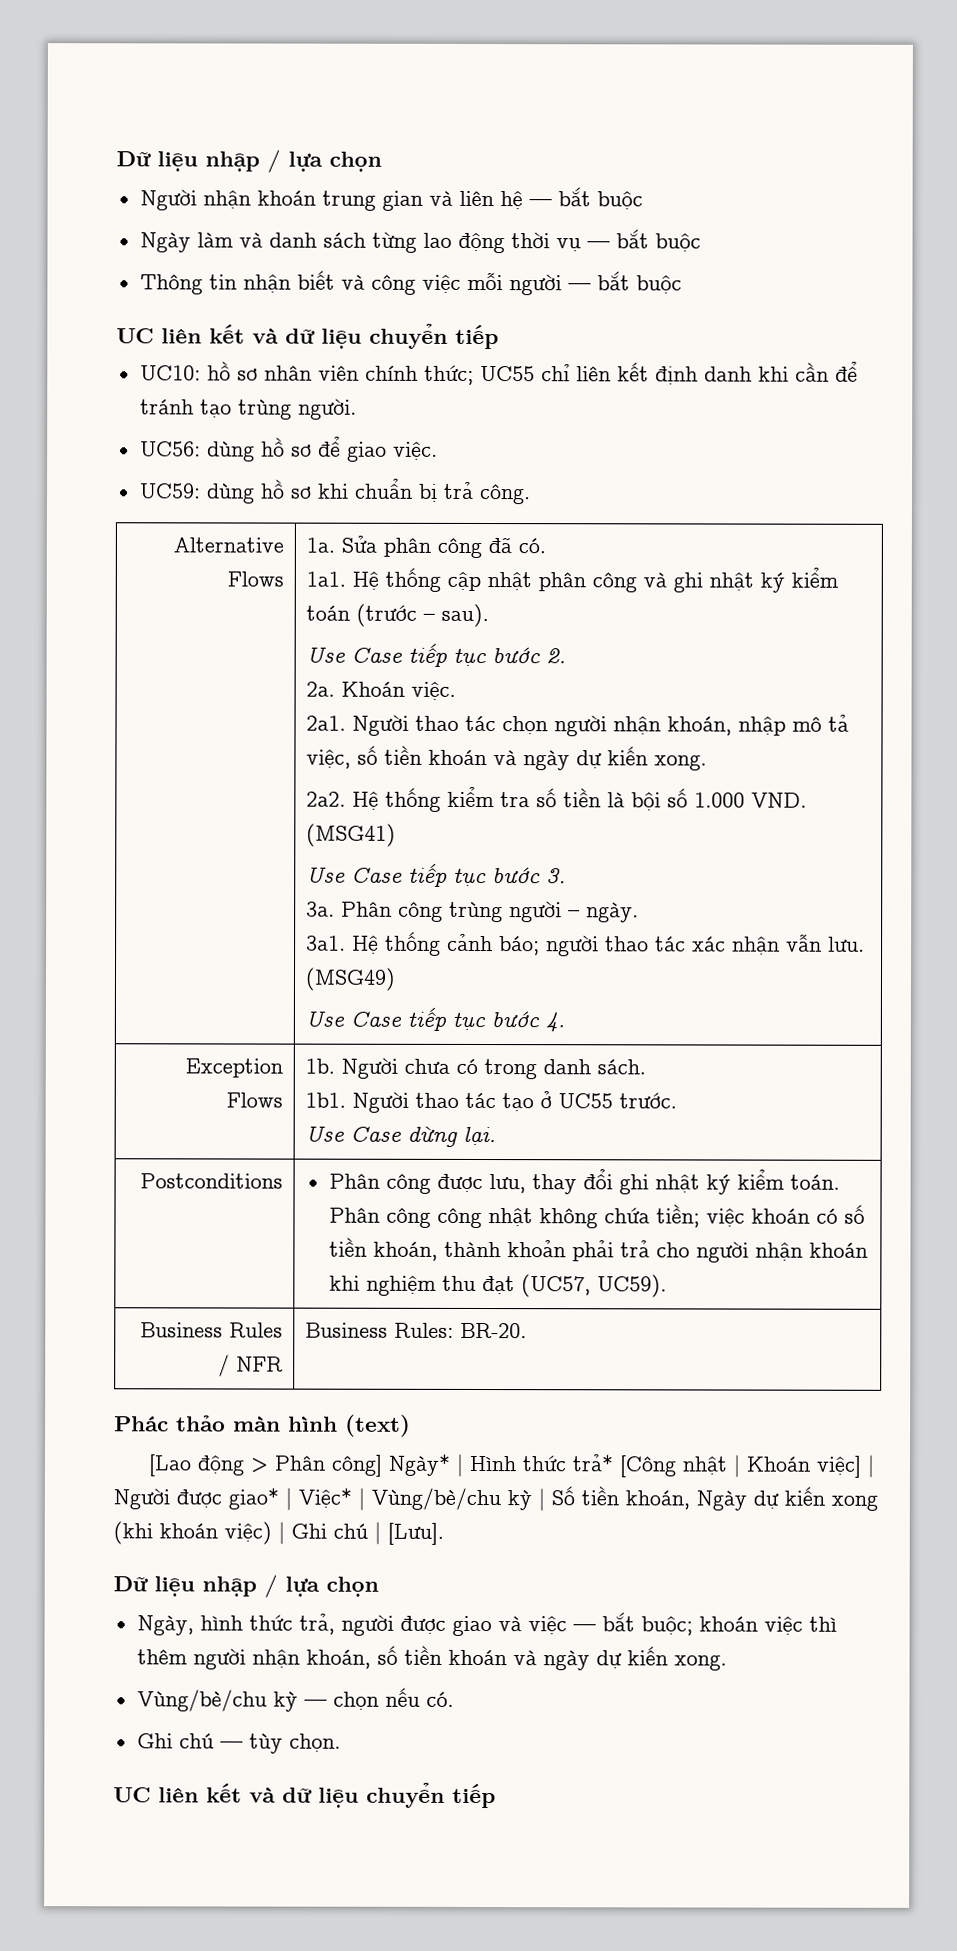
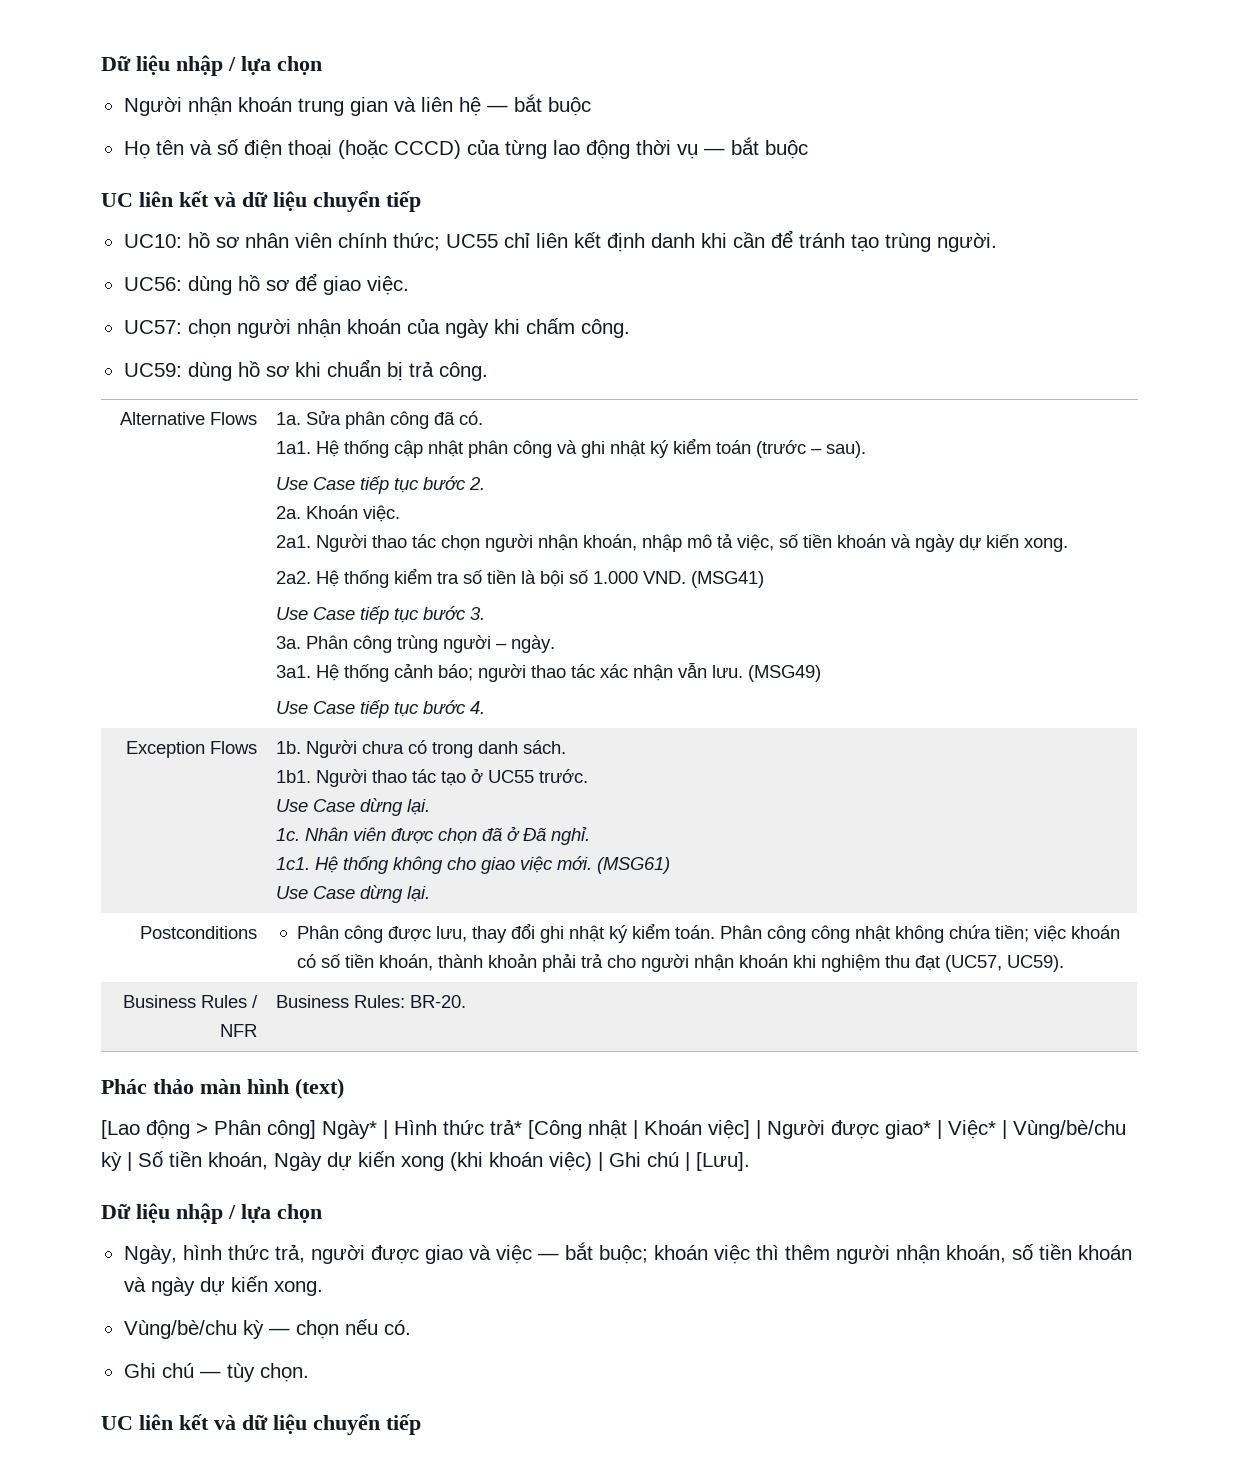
- Ngày làm và danh sách từng lao động thời vụ — bắt buộc
+ Họ tên và số điện thoại (hoặc CCCD) của từng lao động thời vụ — bắt buộc
- Thông tin nhận biết và công việc mỗi người — bắt buộc
+ UC57: chọn người nhận khoán của ngày khi chấm công.
+ 1c. Nhân viên được chọn đã ở Đã nghỉ.
+ 1c1. Hệ thống không cho giao việc mới. (MSG61)
+ Use Case dừng lại.

